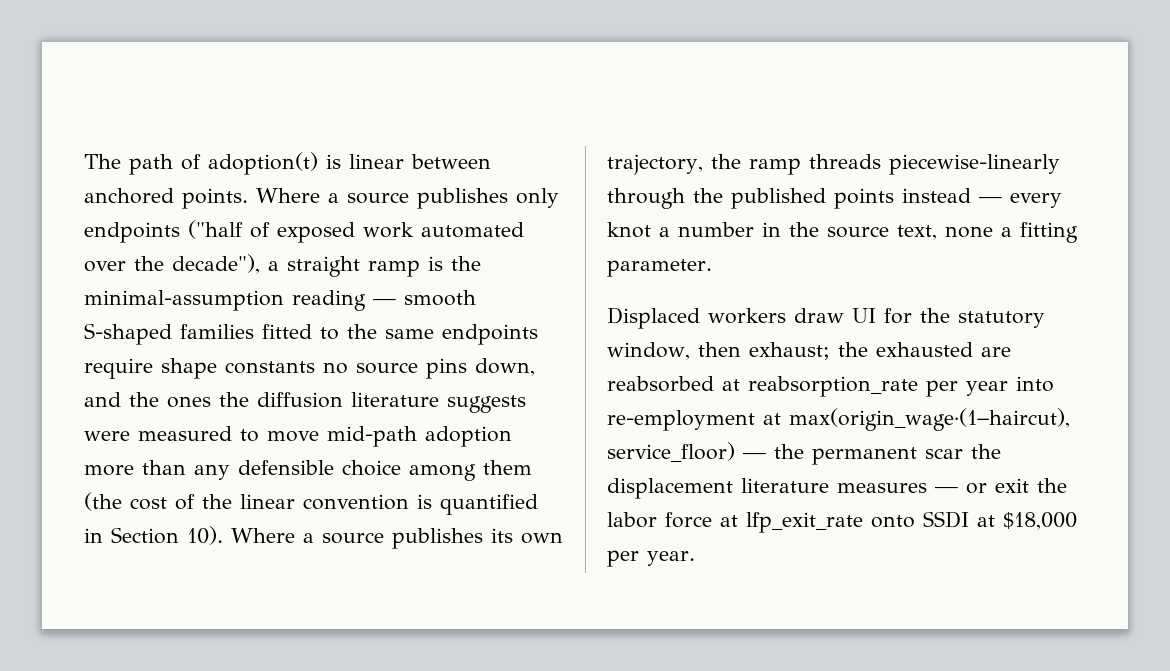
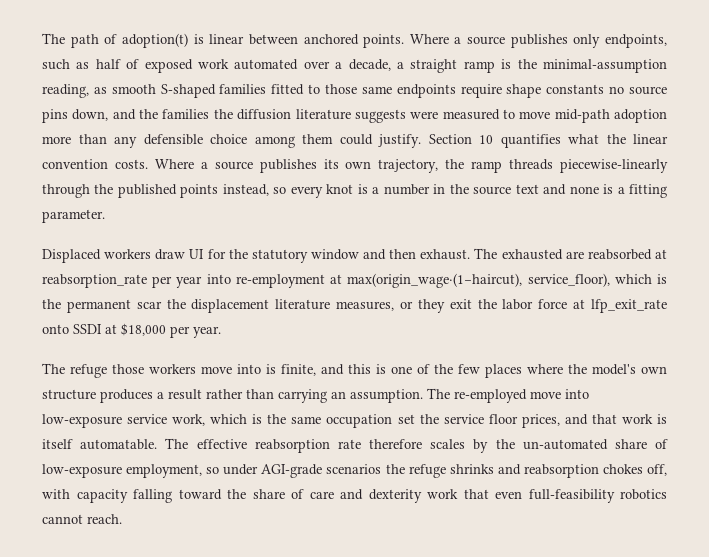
- Where a source publishes only endpoints ("half of exposed work automated over the decade"), a straight ramp is the minimal-assumption reading — smooth S-shaped families fitted to the same endpoints require shape constants no source pins down, and the ones the diffusion literature suggests were measured to move mid-path adoption more than any defensible choice among them (the cost of the linear convention is quantified in Section 10).
+ Where a source publishes only endpoints, such as half of exposed work automated over a decade, a straight ramp is the minimal-assumption reading, as smooth S-shaped families fitted to those same endpoints require shape constants no source pins down, and the families the diffusion literature suggests were measured to move mid-path adoption more than any defensible choice among them could justify. Section 10 quantifies what the linear convention costs.
- Where a source publishes its own trajectory, the ramp threads piecewise-linearly through the published points instead — every knot a number in the source text, none a fitting parameter.
+ Where a source publishes its own trajectory, the ramp threads piecewise-linearly through the published points instead, so every knot is a number in the source text and none is a fitting parameter.
- Displaced workers draw UI for the statutory window, then exhaust; the exhausted are reabsorbed at reabsorption_rate per year into re-employment at max(origin_wage·(1−haircut), service_floor) — the permanent scar the displacement literature measures — or exit the labor force at lfp_exit_rate onto SSDI at $18,000 per year.
+ Displaced workers draw UI for the statutory window and then exhaust. The exhausted are reabsorbed at reabsorption_rate per year into re-employment at max(origin_wage·(1−haircut), service_floor), which is the permanent scar the displacement literature measures, or they exit the labor force at lfp_exit_rate onto SSDI at $18,000 per year.
+ The refuge those workers move into is finite, and this is one of the few places where the model's own structure produces a result rather than carrying an assumption. The re-employed move into low-exposure service work, which is the same occupation set the service floor prices, and that work is itself automatable. The effective reabsorption rate therefore scales by the un-automated share of low-exposure employment, so under AGI-grade scenarios the refuge shrinks and reabsorption chokes off, with capacity falling toward the share of care and dexterity work that even full-feasibility robotics cannot reach.

